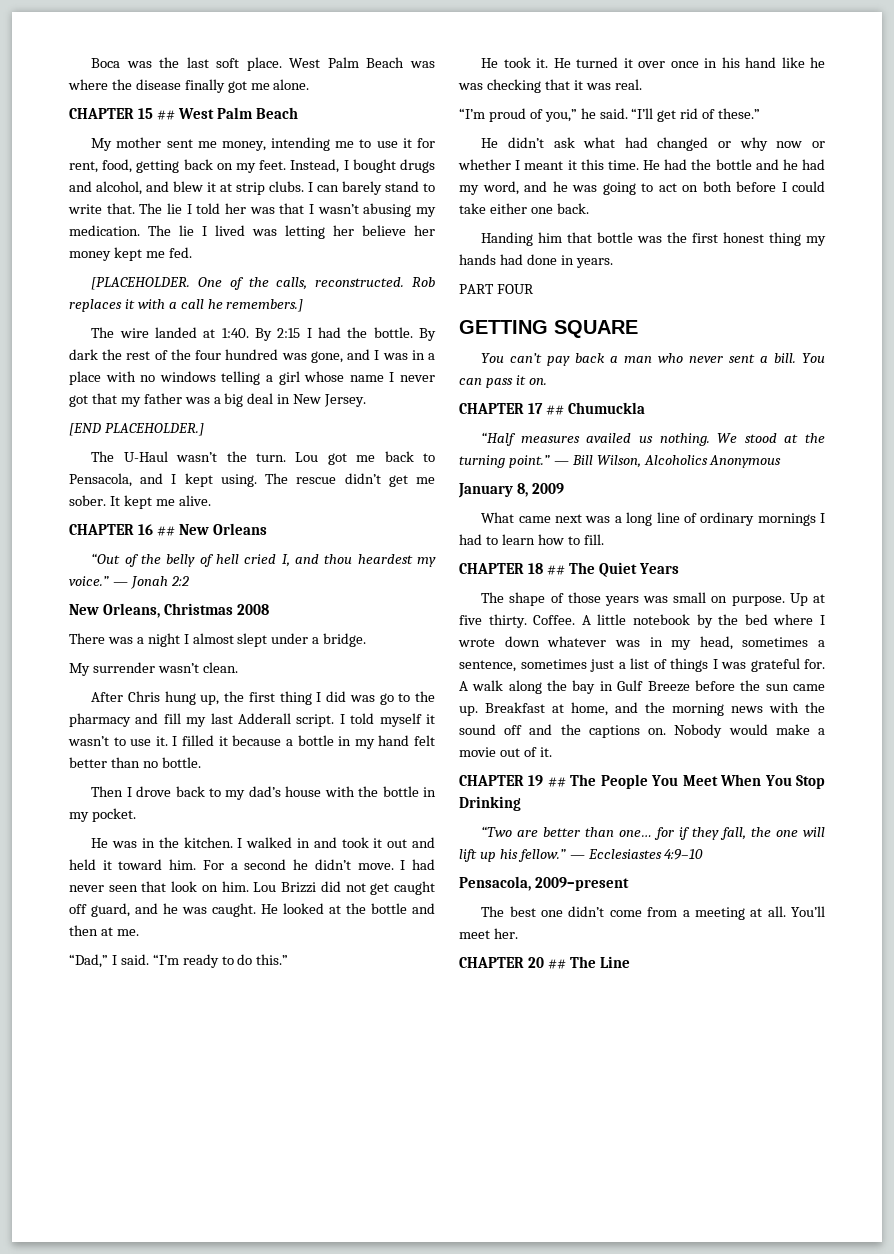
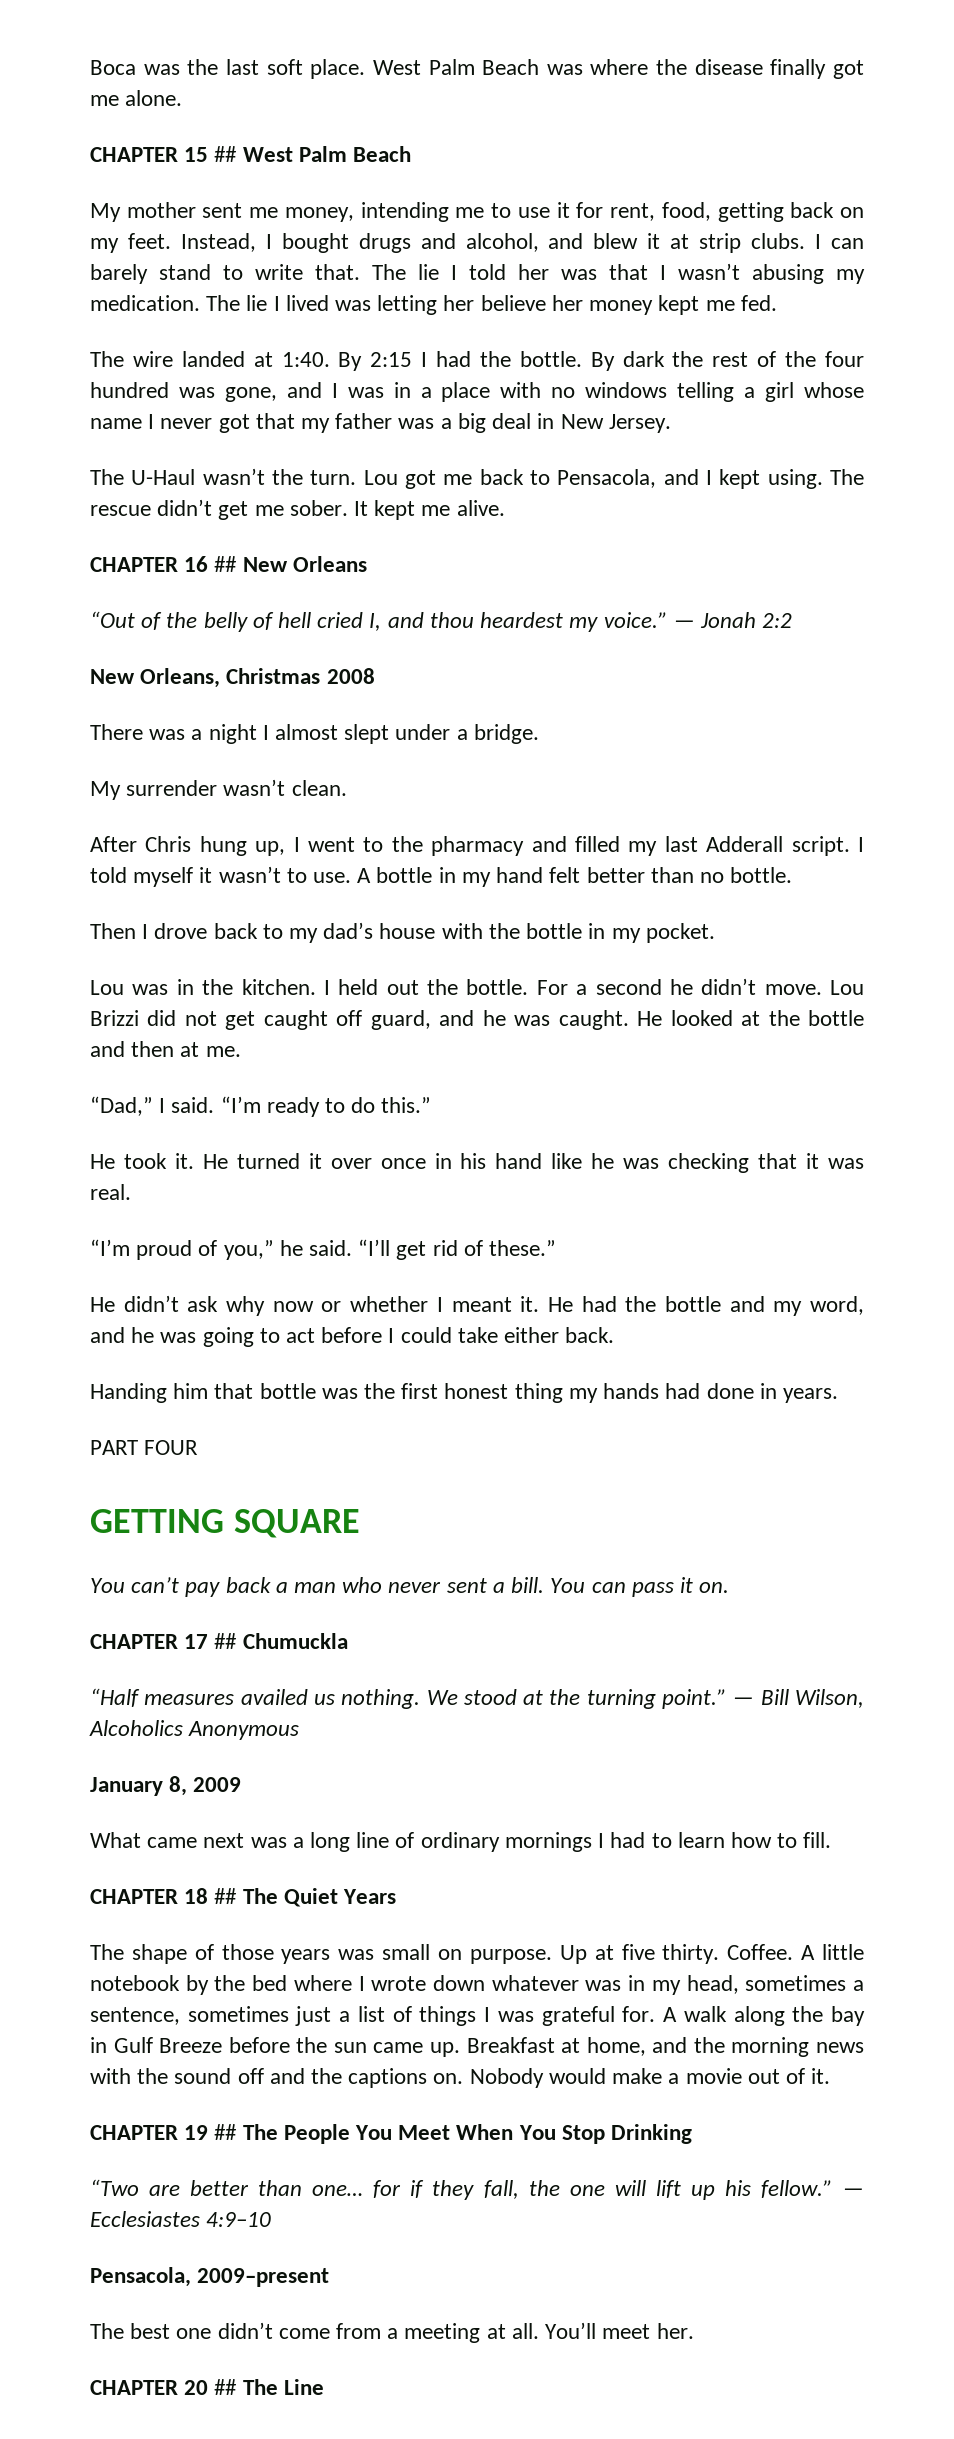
- [PLACEHOLDER. One of the calls, reconstructed. Rob replaces it with a call he remembers.]
- [END PLACEHOLDER.]
- After Chris hung up, the first thing I did was go to the pharmacy and fill my last Adderall script.
+ After Chris hung up, I went to the pharmacy and filled my last Adderall script.
- I told myself it wasn’t to use it. I filled it because a bottle in my hand felt better than no bottle.
+ I told myself it wasn’t to use. A bottle in my hand felt better than no bottle.
- He was in the kitchen.
+ Lou was in the kitchen.
- I walked in and took it out and held it toward him.
+ I held out the bottle.
- I had never seen that look on him.
- He didn’t ask what had changed or why now or whether I meant it this time.
+ He didn’t ask why now or whether I meant it.
- He had the bottle and he had my word, and he was going to act on both before I could take either one back.
+ He had the bottle and my word, and he was going to act before I could take either back.

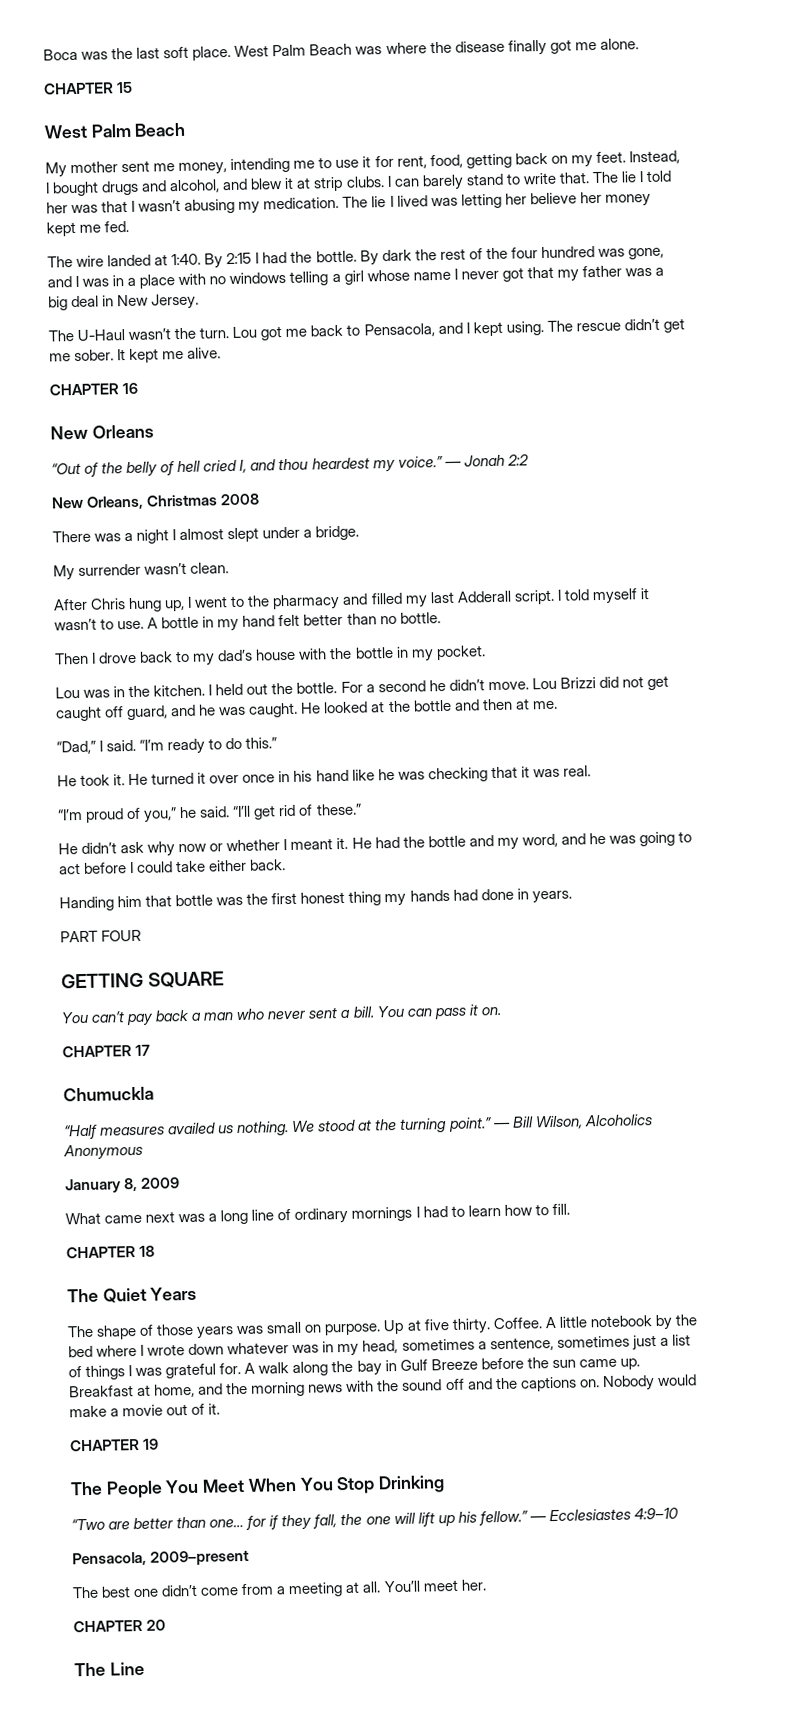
- CHAPTER 15 ## West Palm Beach
+ CHAPTER 15
+ West Palm Beach
- CHAPTER 16 ## New Orleans
+ CHAPTER 16
+ New Orleans
- CHAPTER 17 ## Chumuckla
+ CHAPTER 17
+ Chumuckla
- CHAPTER 18 ## The Quiet Years
+ CHAPTER 18
+ The Quiet Years
- CHAPTER 19 ## The People You Meet When You Stop Drinking
+ CHAPTER 19
+ The People You Meet When You Stop Drinking
- CHAPTER 20 ## The Line
+ CHAPTER 20
+ The Line

